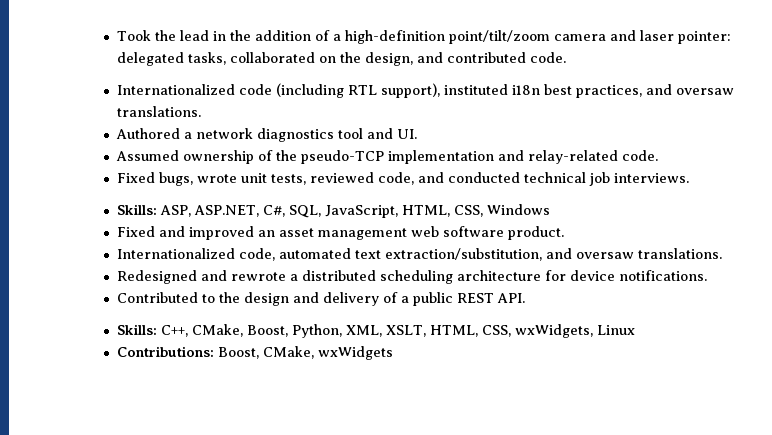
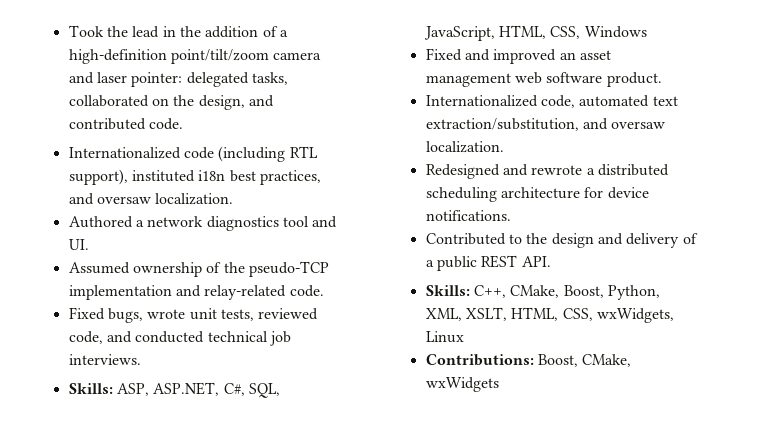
- Internationalized code (including RTL support), instituted i18n best practices, and oversaw translations.
+ Internationalized code (including RTL support), instituted i18n best practices, and oversaw localization.
- Internationalized code, automated text extraction/substitution, and oversaw translations.
+ Internationalized code, automated text extraction/substitution, and oversaw localization.

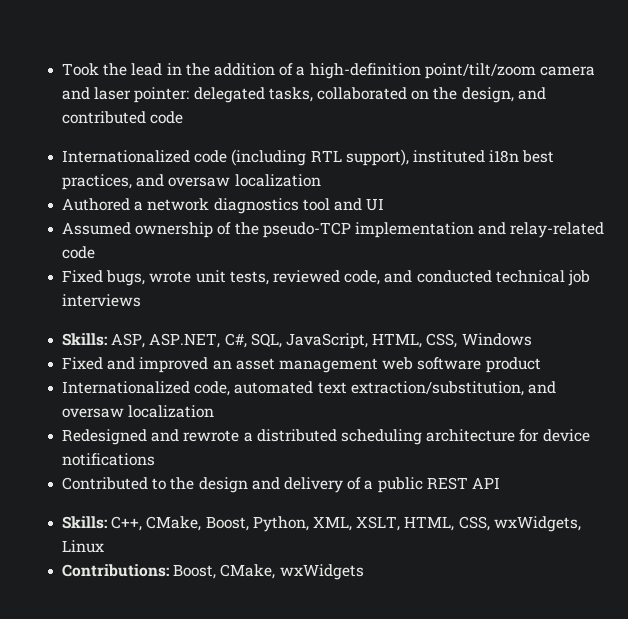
- Took the lead in the addition of a high-definition point/tilt/zoom camera and laser pointer: delegated tasks, collaborated on the design, and contributed code.
+ Took the lead in the addition of a high-definition point/tilt/zoom camera and laser pointer: delegated tasks, collaborated on the design, and contributed code
- Internationalized code (including RTL support), instituted i18n best practices, and oversaw localization.
+ Internationalized code (including RTL support), instituted i18n best practices, and oversaw localization
- Authored a network diagnostics tool and UI.
+ Authored a network diagnostics tool and UI
- Assumed ownership of the pseudo-TCP implementation and relay-related code.
+ Assumed ownership of the pseudo-TCP implementation and relay-related code
- Fixed bugs, wrote unit tests, reviewed code, and conducted technical job interviews.
+ Fixed bugs, wrote unit tests, reviewed code, and conducted technical job interviews
- Fixed and improved an asset management web software product.
+ Fixed and improved an asset management web software product
- Internationalized code, automated text extraction/substitution, and oversaw localization.
+ Internationalized code, automated text extraction/substitution, and oversaw localization
- Redesigned and rewrote a distributed scheduling architecture for device notifications.
+ Redesigned and rewrote a distributed scheduling architecture for device notifications
- Contributed to the design and delivery of a public REST API.
+ Contributed to the design and delivery of a public REST API

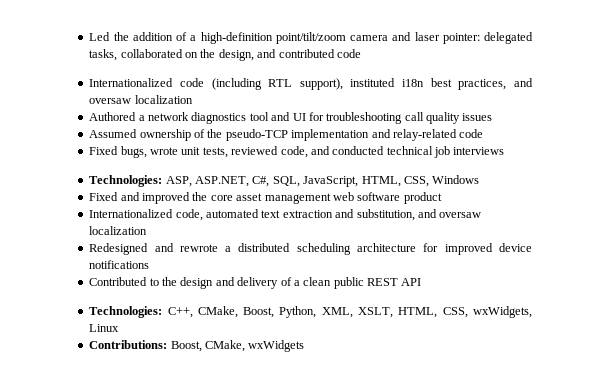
- Took the lead in the addition of a high-definition point/tilt/zoom camera and laser pointer: delegated tasks, collaborated on the design, and contributed code
+ Led the addition of a high-definition point/tilt/zoom camera and laser pointer: delegated tasks, collaborated on the design, and contributed code
- Authored a network diagnostics tool and UI
+ Authored a network diagnostics tool and UI for troubleshooting call quality issues
- Skills: ASP, ASP.NET, C#, SQL, JavaScript, HTML, CSS, Windows
+ Technologies: ASP, ASP.NET, C#, SQL, JavaScript, HTML, CSS, Windows
- Fixed and improved an asset management web software product
+ Fixed and improved the core asset management web software product
- Internationalized code, automated text extraction/substitution, and oversaw localization
+ Internationalized code, automated text extraction and substitution, and oversaw localization
- Redesigned and rewrote a distributed scheduling architecture for device notifications
+ Redesigned and rewrote a distributed scheduling architecture for improved device notifications
- Contributed to the design and delivery of a public REST API
+ Contributed to the design and delivery of a clean public REST API
- Skills: C++, CMake, Boost, Python, XML, XSLT, HTML, CSS, wxWidgets, Linux
+ Technologies: C++, CMake, Boost, Python, XML, XSLT, HTML, CSS, wxWidgets, Linux

